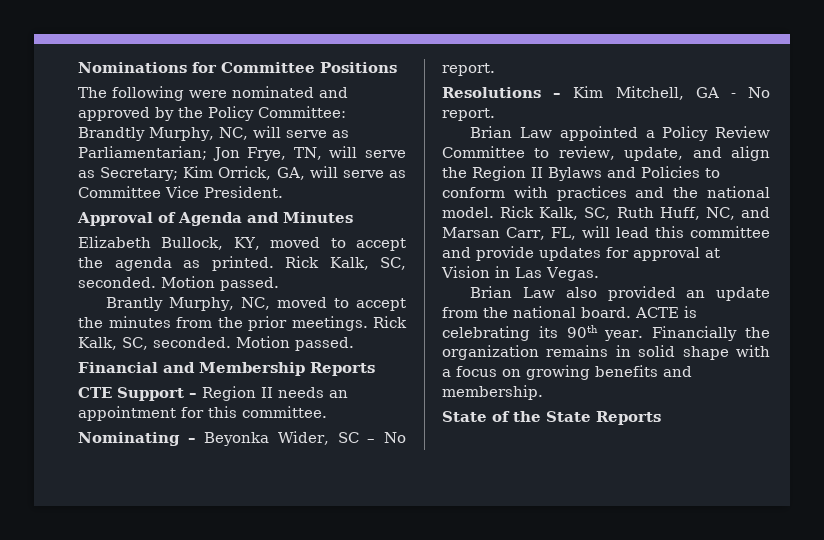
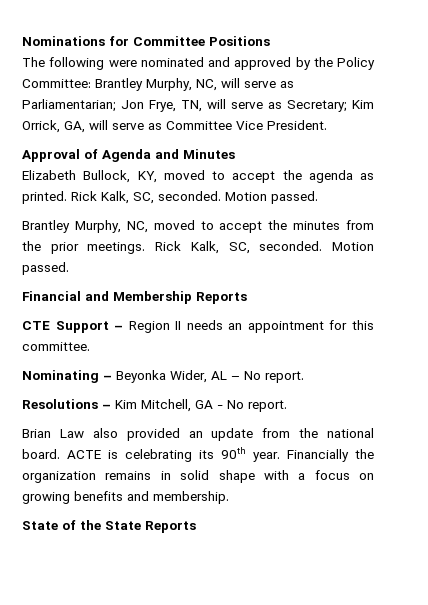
- The following were nominated and approved by the Policy Committee: Brandtly Murphy, NC, will serve as Parliamentarian; Jon Frye, TN, will serve as Secretary; Kim Orrick, GA, will serve as Committee Vice President.
+ The following were nominated and approved by the Policy Committee: Brantley Murphy, NC, will serve as Parliamentarian; Jon Frye, TN, will serve as Secretary; Kim Orrick, GA, will serve as Committee Vice President.
- Brantly Murphy, NC, moved to accept the minutes from the prior meetings.
+ Brantley Murphy, NC, moved to accept the minutes from the prior meetings.
- Nominating – Beyonka Wider, SC – No report.
+ Nominating – Beyonka Wider, AL – No report.
- Brian Law appointed a Policy Review Committee to review, update, and align the Region II Bylaws and Policies to conform with practices and the national model. Rick Kalk, SC, Ruth Huff, NC, and Marsan Carr, FL, will lead this committee and provide updates for approval at Vision in Las Vegas.

